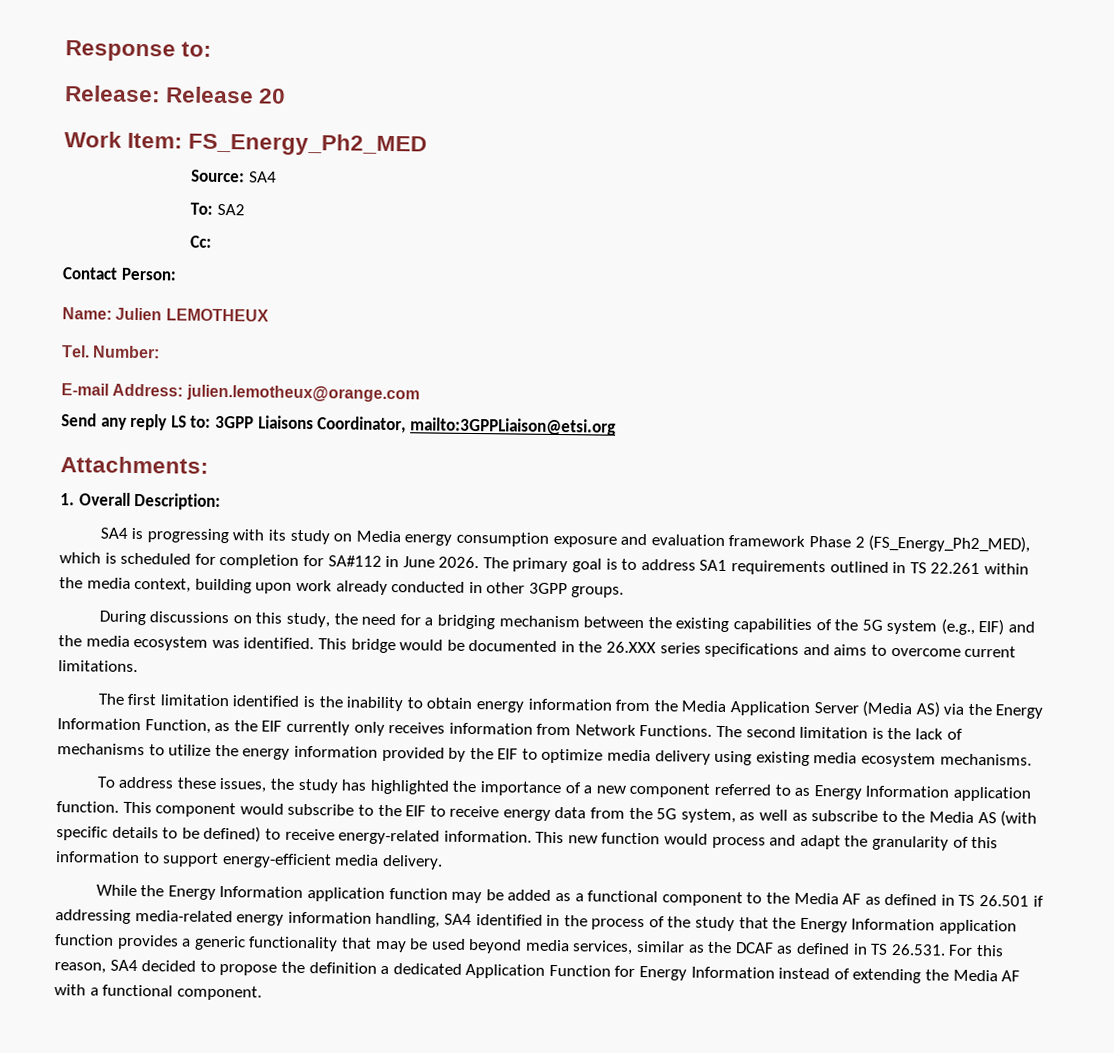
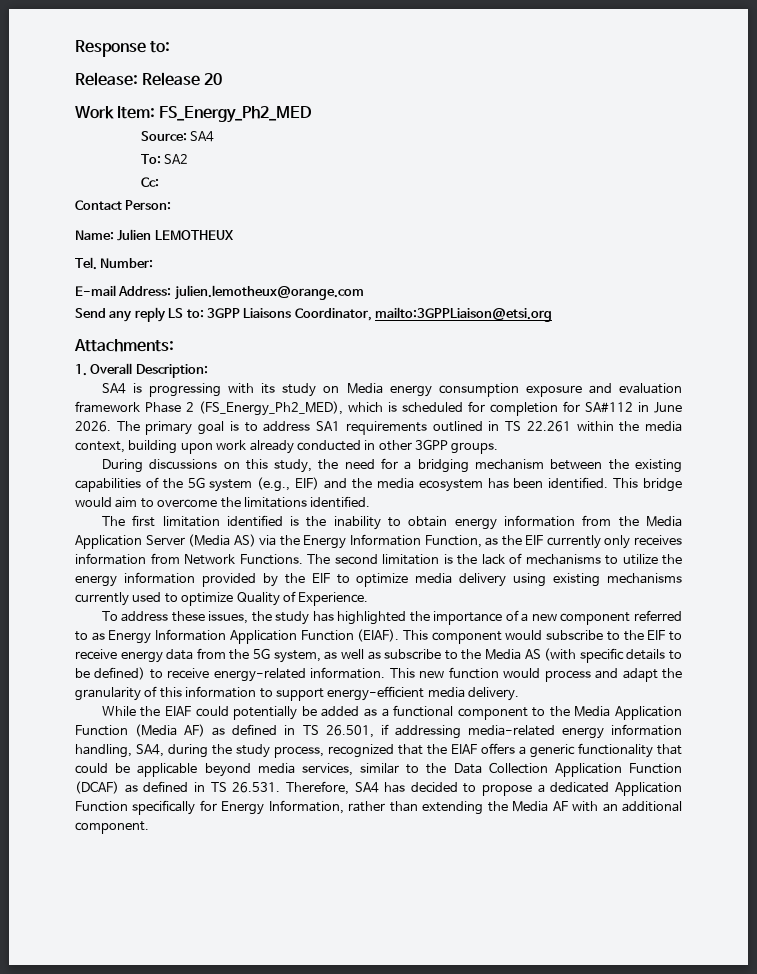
- During discussions on this study, the need for a bridging mechanism between the existing capabilities of the 5G system (e.g., EIF) and the media ecosystem was identified.
+ During discussions on this study, the need for a bridging mechanism between the existing capabilities of the 5G system (e.g., EIF) and the media ecosystem has been identified.
- This bridge would be documented in the 26.XXX series specifications and aims to overcome current limitations.
+ This bridge would aim to overcome the limitations identified.
- The second limitation is the lack of mechanisms to utilize the energy information provided by the EIF to optimize media delivery using existing media ecosystem mechanisms.
+ The second limitation is the lack of mechanisms to utilize the energy information provided by the EIF to optimize media delivery using existing mechanisms currently used to optimize Quality of Experience.
- To address these issues, the study has highlighted the importance of a new component referred to as Energy Information application function.
+ To address these issues, the study has highlighted the importance of a new component referred to as Energy Information Application Function (EIAF).
- While the Energy Information application function may be added as a functional component to the Media AF as defined in TS 26.501 if addressing media-related energy information handling, SA4 identified in the process of the study that the Energy Information application function provides a generic functionality that may be used beyond media services, similar as the DCAF as defined in TS 26.531. For this reason, SA4 decided to propose the definition a dedicated Application Function for Energy Information instead of extending the Media AF with a functional component.
+ While the EIAF could potentially be added as a functional component to the Media Application Function (Media AF) as defined in TS 26.501, if addressing media-related energy information handling, SA4, during the study process, recognized that the EIAF offers a generic functionality that could be applicable beyond media services, similar to the Data Collection Application Function (DCAF) as defined in TS 26.531. Therefore, SA4 has decided to propose a dedicated Application Function specifically for Energy Information, rather than extending the Media AF with an additional component.

